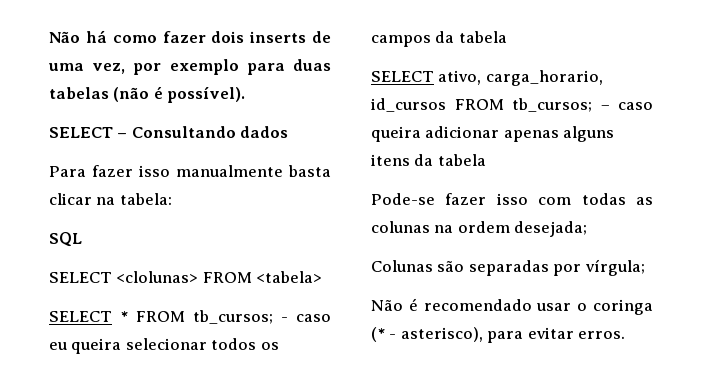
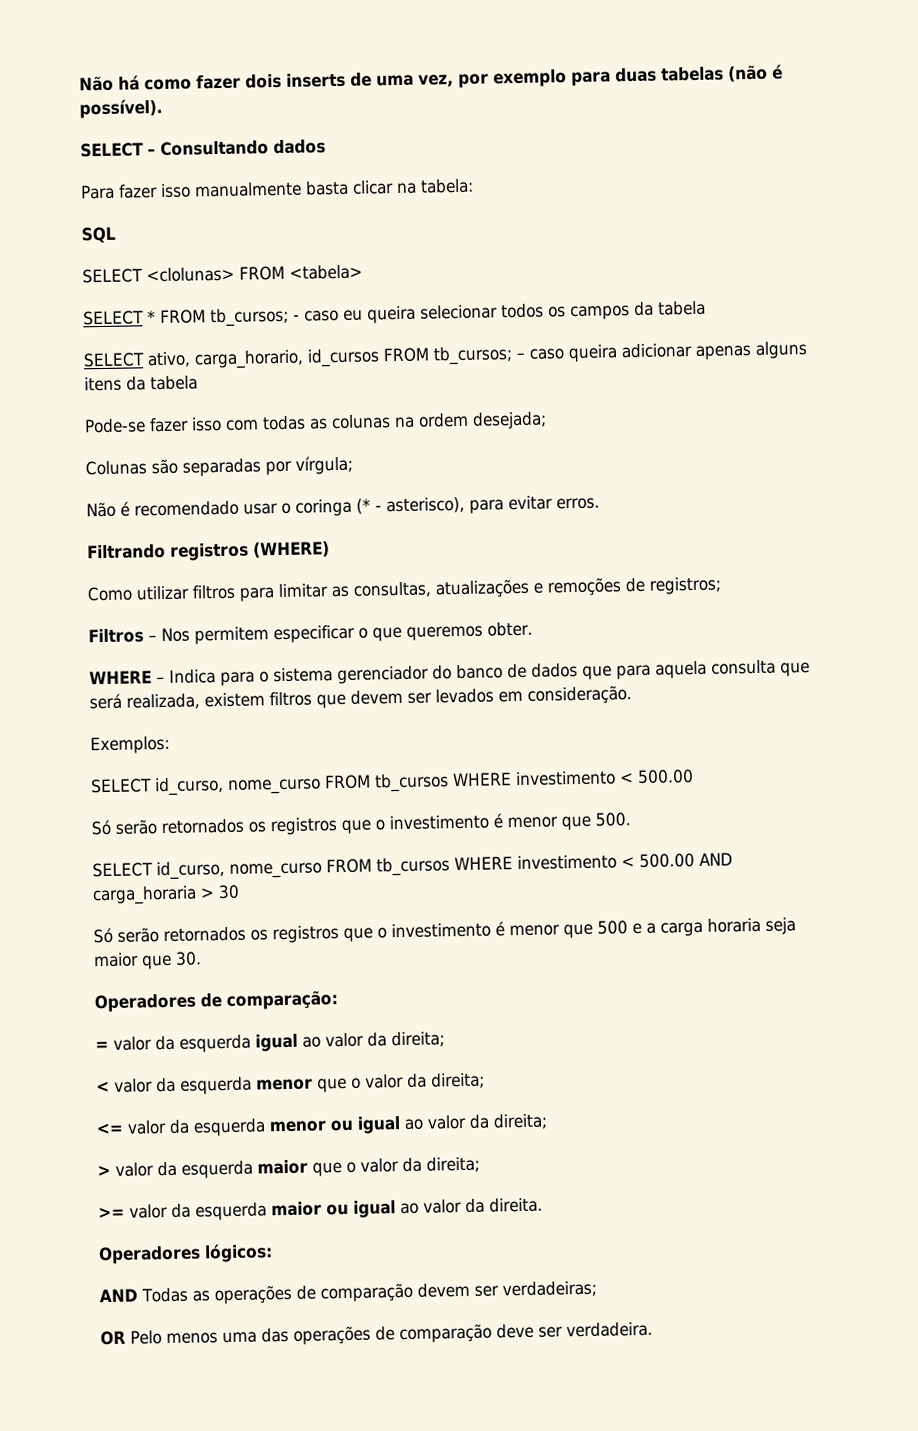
+ Filtrando registros (WHERE)
+ Como utilizar filtros para limitar as consultas, atualizações e remoções de registros;
+ Filtros – Nos permitem especificar o que queremos obter.
+ WHERE – Indica para o sistema gerenciador do banco de dados que para aquela consulta que será realizada, existem filtros que devem ser levados em consideração.
+ Exemplos:
+ SELECT id_curso, nome_curso FROM tb_cursos WHERE investimento < 500.00
+ Só serão retornados os registros que o investimento é menor que 500.
+ SELECT id_curso, nome_curso FROM tb_cursos WHERE investimento < 500.00 AND carga_horaria > 30
+ Só serão retornados os registros que o investimento é menor que 500 e a carga horaria seja maior que 30.
+ Operadores de comparação:
+ = valor da esquerda igual ao valor da direita;
+ < valor da esquerda menor que o valor da direita;
+ <= valor da esquerda menor ou igual ao valor da direita;
+ > valor da esquerda maior que o valor da direita;
+ >= valor da esquerda maior ou igual ao valor da direita.
+ Operadores lógicos:
+ AND Todas as operações de comparação devem ser verdadeiras;
+ OR Pelo menos uma das operações de comparação deve ser verdadeira.

